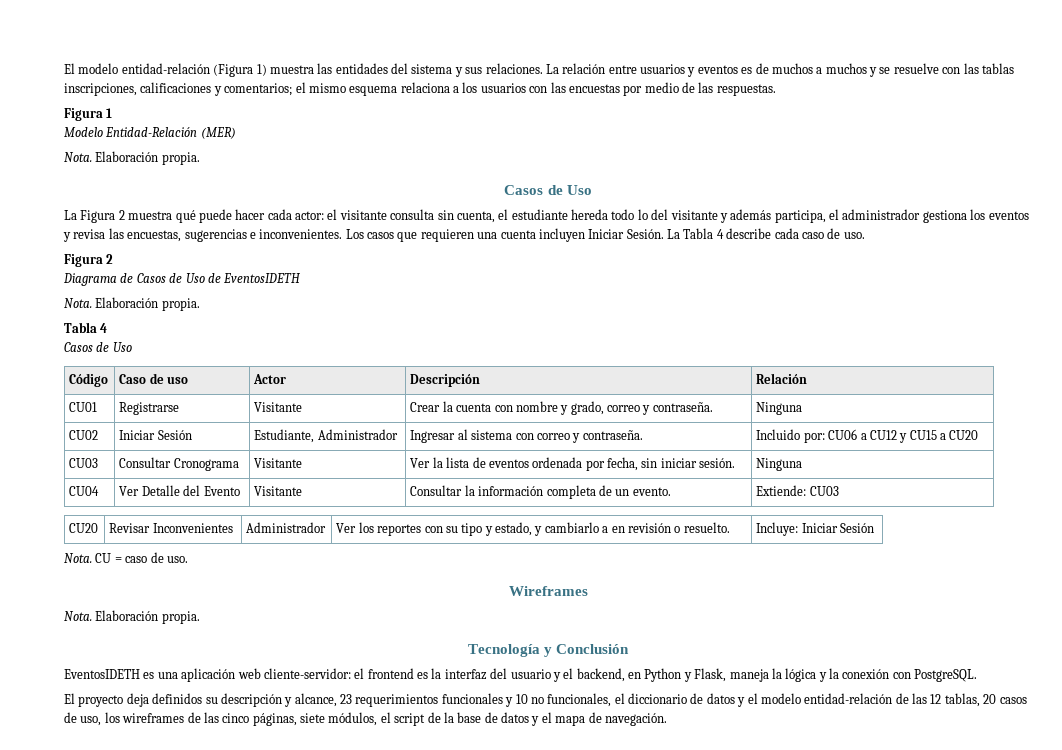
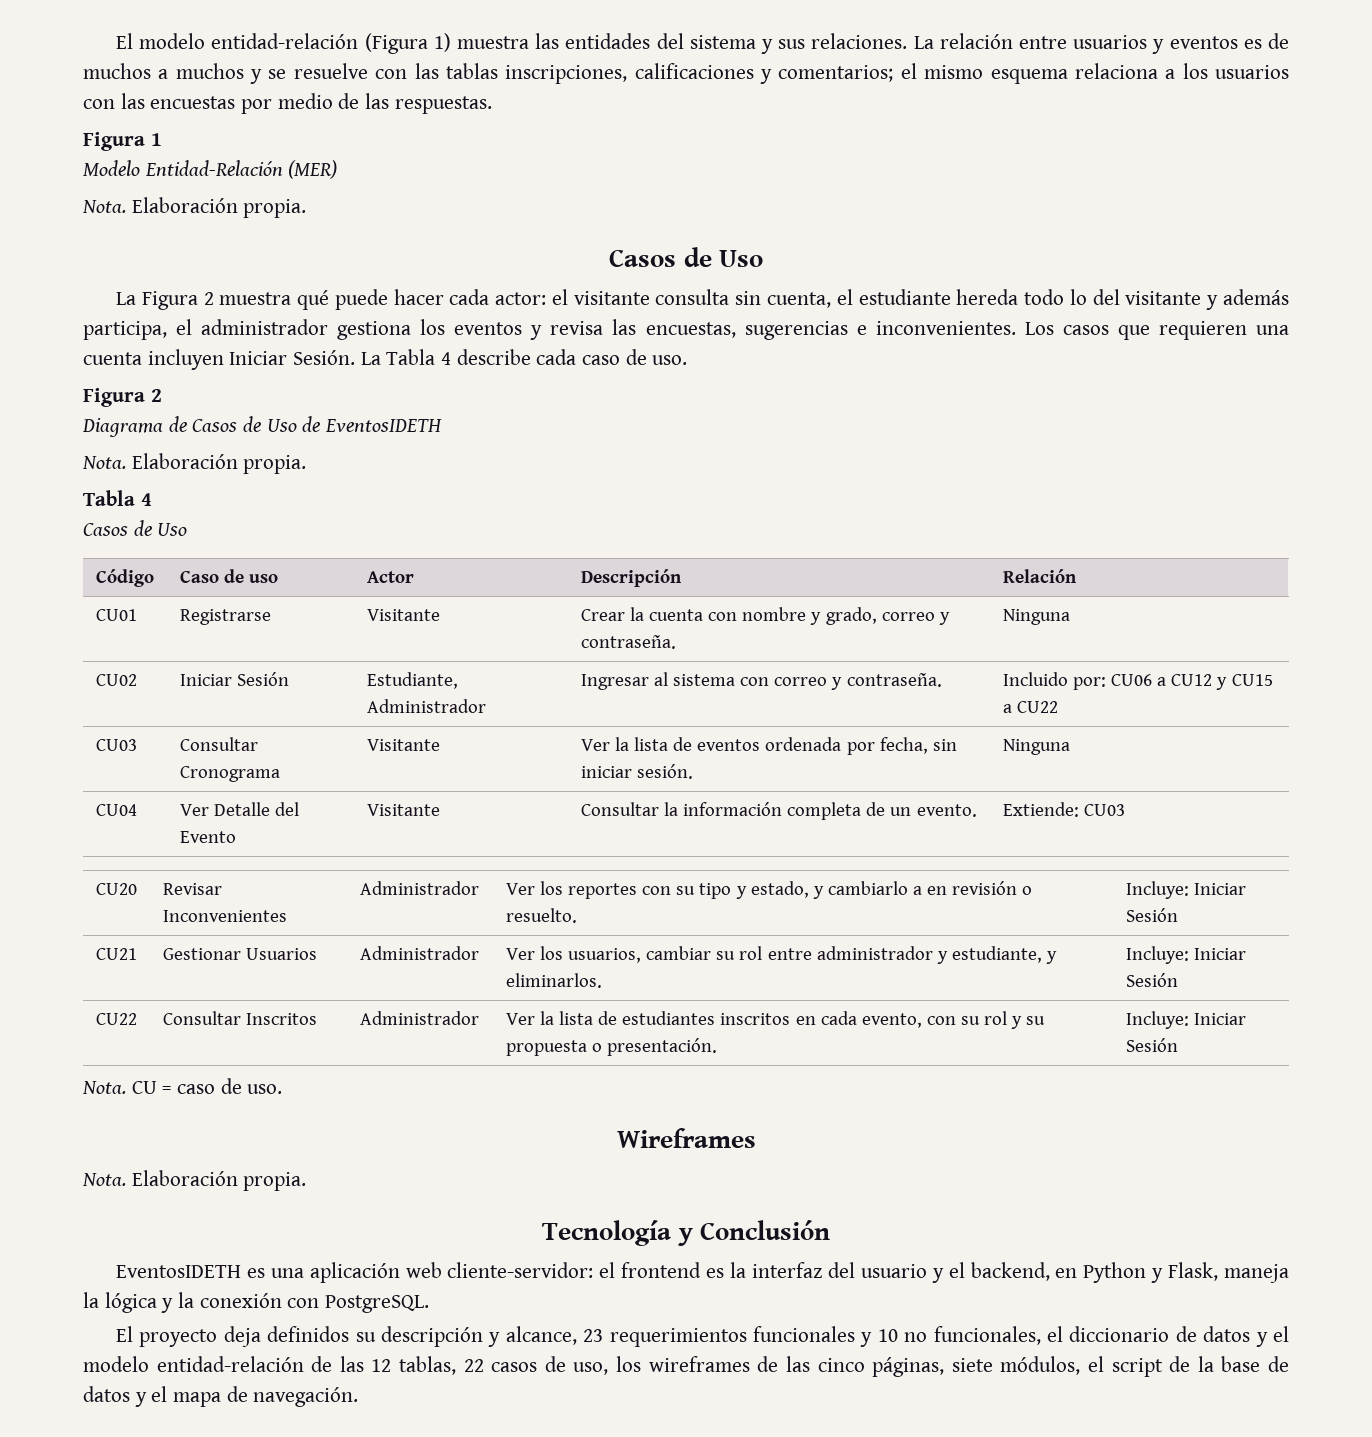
- CU02 | Iniciar Sesión | Estudiante, Administrador | Ingresar al sistema con correo y contraseña. | Incluido por: CU06 a CU12 y CU15 a CU20
+ CU02 | Iniciar Sesión | Estudiante, Administrador | Ingresar al sistema con correo y contraseña. | Incluido por: CU06 a CU12 y CU15 a CU22
+ CU21 | Gestionar Usuarios | Administrador | Ver los usuarios, cambiar su rol entre administrador y estudiante, y eliminarlos. | Incluye: Iniciar Sesión
+ CU22 | Consultar Inscritos | Administrador | Ver la lista de estudiantes inscritos en cada evento, con su rol y su propuesta o presentación. | Incluye: Iniciar Sesión
- El proyecto deja definidos su descripción y alcance, 23 requerimientos funcionales y 10 no funcionales, el diccionario de datos y el modelo entidad-relación de las 12 tablas, 20 casos de uso, los wireframes de las cinco páginas, siete módulos, el script de la base de datos y el mapa de navegación.
+ El proyecto deja definidos su descripción y alcance, 23 requerimientos funcionales y 10 no funcionales, el diccionario de datos y el modelo entidad-relación de las 12 tablas, 22 casos de uso, los wireframes de las cinco páginas, siete módulos, el script de la base de datos y el mapa de navegación.

